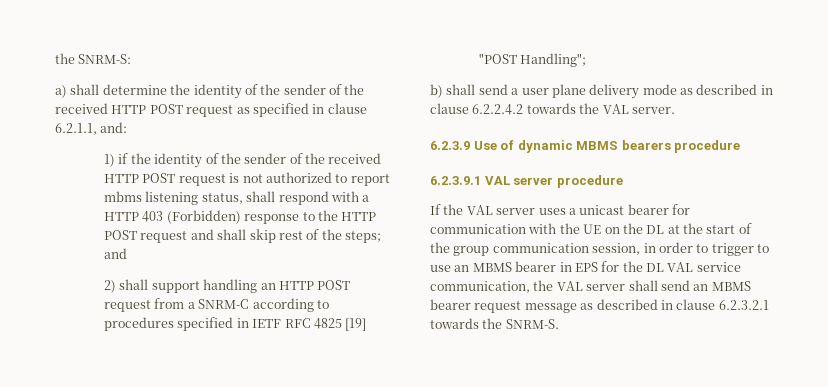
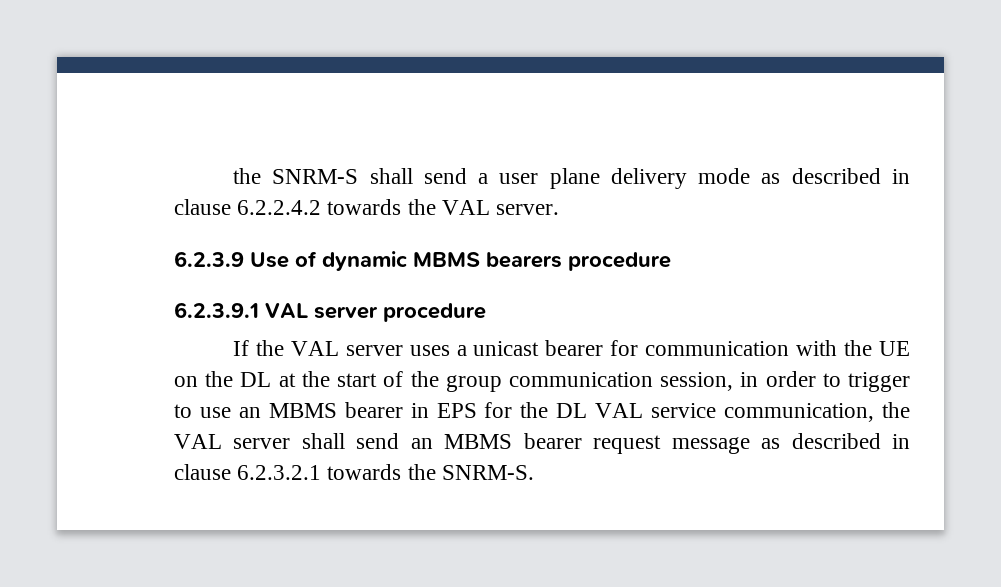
- the SNRM-S:
- a) shall determine the identity of the sender of the received HTTP POST request as specified in clause 6.2.1.1, and:
- 1) if the identity of the sender of the received HTTP POST request is not authorized to report mbms listening status, shall respond with a HTTP 403 (Forbidden) response to the HTTP POST request and shall skip rest of the steps; and
- 2) shall support handling an HTTP POST request from a SNRM-C according to procedures specified in IETF RFC 4825 [19] "POST Handling";
- b) shall send a user plane delivery mode as described in clause 6.2.2.4.2 towards the VAL server.
+ the SNRM-S shall send a user plane delivery mode as described in clause 6.2.2.4.2 towards the VAL server.

